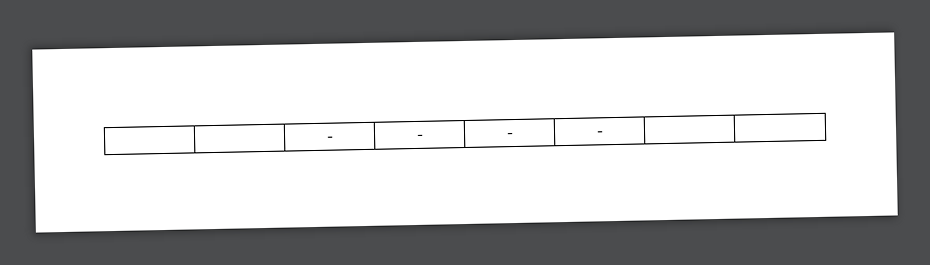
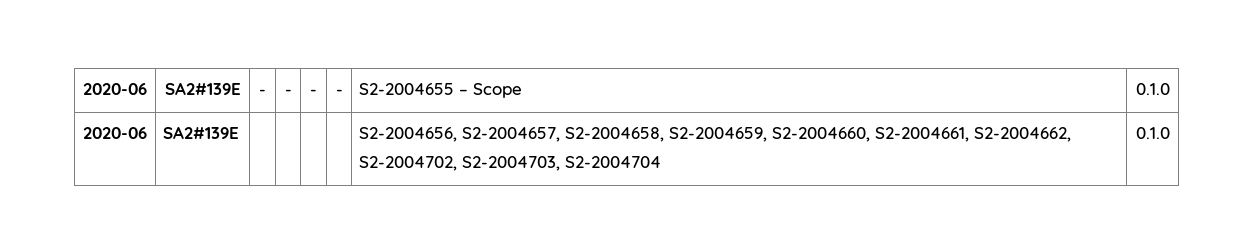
- | | - | - | - | - | |
+ 2020-06 | SA2#139E | - | - | - | - | S2-2004655 – Scope | 0.1.0
+ 2020-06 | SA2#139E | | | | | S2-2004656, S2-2004657, S2-2004658, S2-2004659, S2-2004660, S2-2004661, S2-2004662, S2-2004702, S2-2004703, S2-2004704 | 0.1.0

